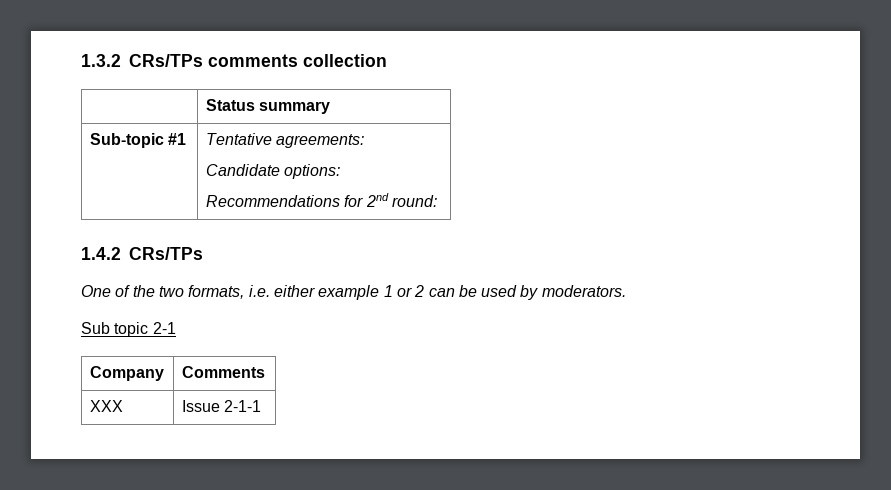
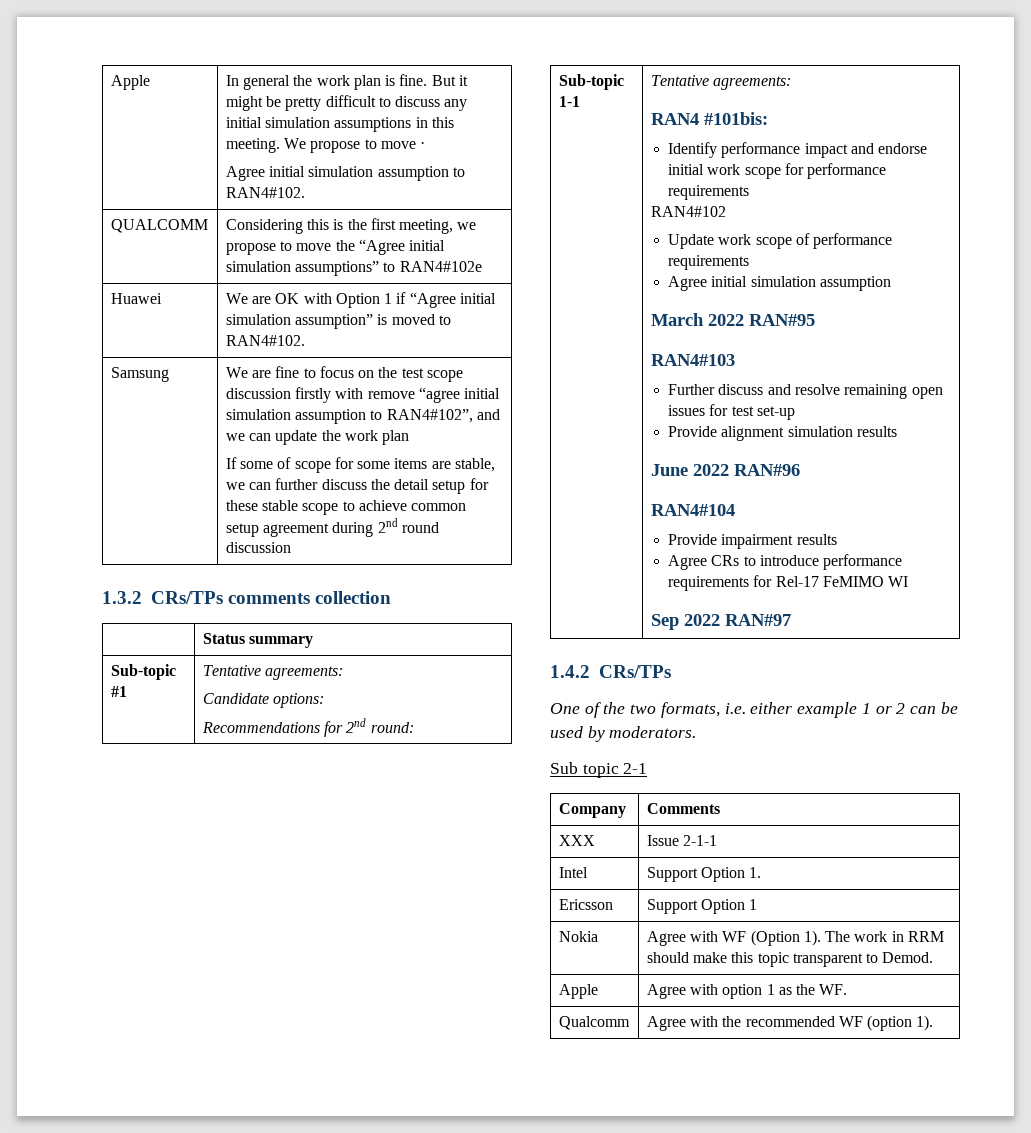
+ Apple | In general the work plan is fine. But it might be pretty difficult to discuss any initial simulation assumptions in this meeting. We propose to move ·
+ Agree initial simulation assumption to RAN4#102.
+ QUALCOMM | Considering this is the first meeting, we propose to move the “Agree initial simulation assumptions” to RAN4#102e
+ Huawei | We are OK with Option 1 if “Agree initial simulation assumption” is moved to RAN4#102.
+ Samsung | We are fine to focus on the test scope discussion firstly with remove “agree initial simulation assumption to RAN4#102”, and we can update the work plan
+ If some of scope for some items are stable, we can further discuss the detail setup for these stable scope to achieve common setup agreement during 2nd round discussion
+ Sub-topic 1-1 | Tentative agreements:
+ RAN4 #101bis:
+ Identify performance impact and endorse initial work scope for performance requirements
+ RAN4#102
+ Update work scope of performance requirements
+ Agree initial simulation assumption
+ March 2022 RAN#95
+ RAN4#103
+ Further discuss and resolve remaining open issues for test set-up
+ Provide alignment simulation results
+ June 2022 RAN#96
+ RAN4#104
+ Provide impairment results
+ Agree CRs to introduce performance requirements for Rel-17 FeMIMO WI
+ Sep 2022 RAN#97
+ Intel | Support Option 1.
+ Ericsson | Support Option 1
+ Nokia | Agree with WF (Option 1). The work in RRM should make this topic transparent to Demod.
+ Apple | Agree with option 1 as the WF.
+ Qualcomm | Agree with the recommended WF (option 1).

